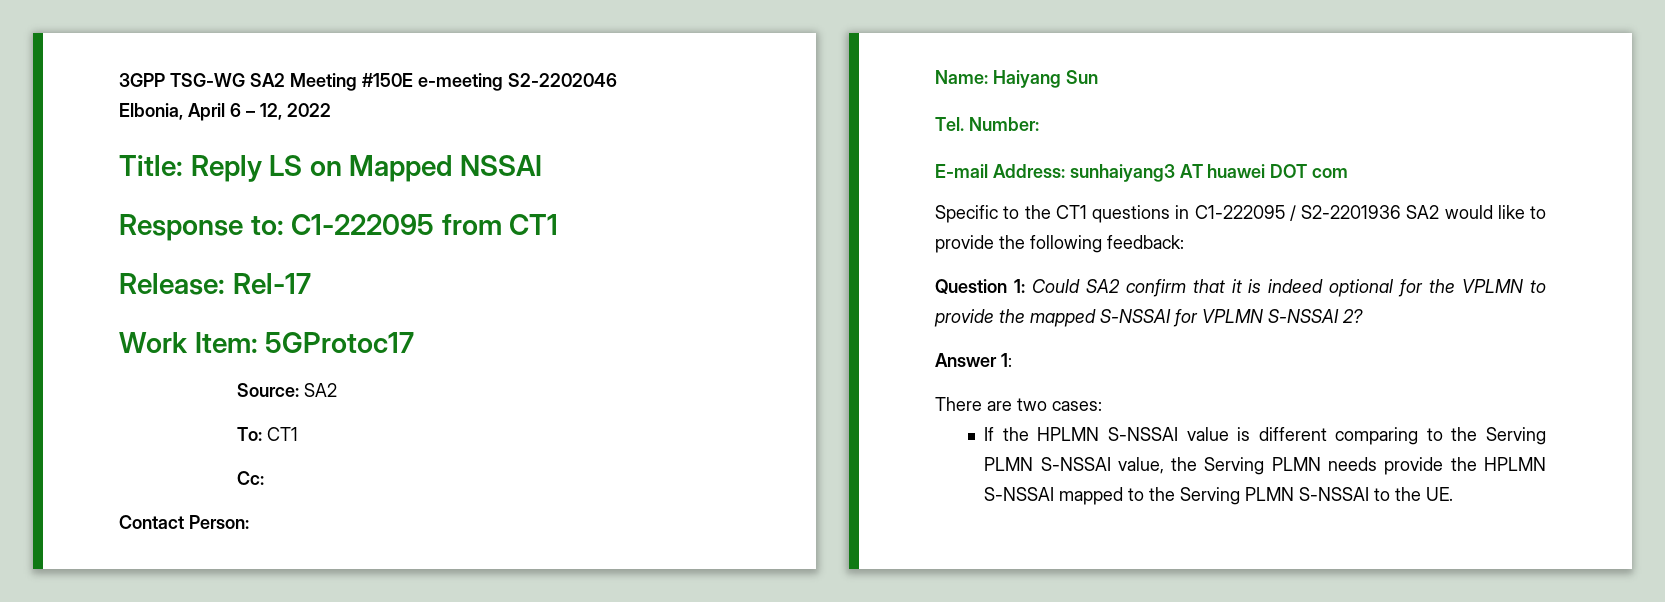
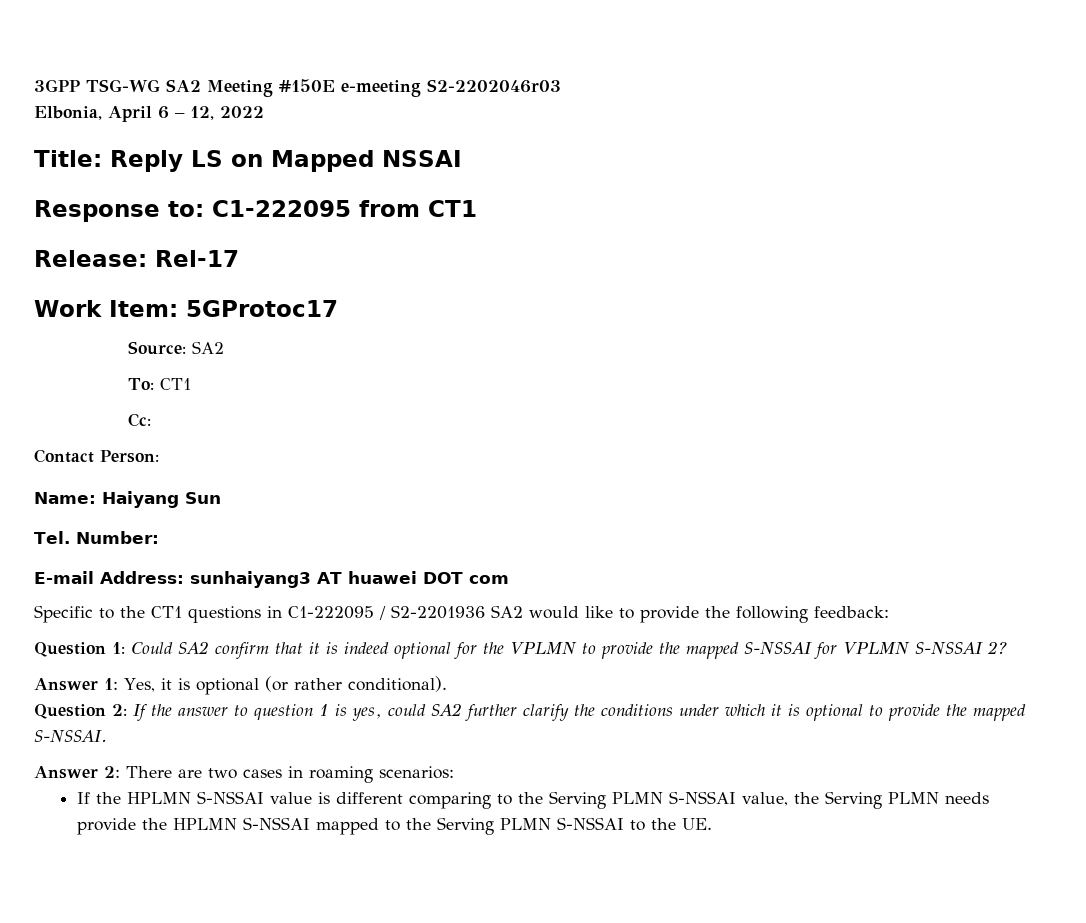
- 3GPP TSG-WG SA2 Meeting #150E e-meeting S2-2202046
+ 3GPP TSG-WG SA2 Meeting #150E e-meeting S2-2202046r03
- Answer 1:
- There are two cases:
+ Answer 1: Yes, it is optional (or rather conditional).
+ Question 2: If the answer to question 1 is yes, could SA2 further clarify the conditions under which it is optional to provide the mapped S-NSSAI.
+ Answer 2: There are two cases in roaming scenarios:

